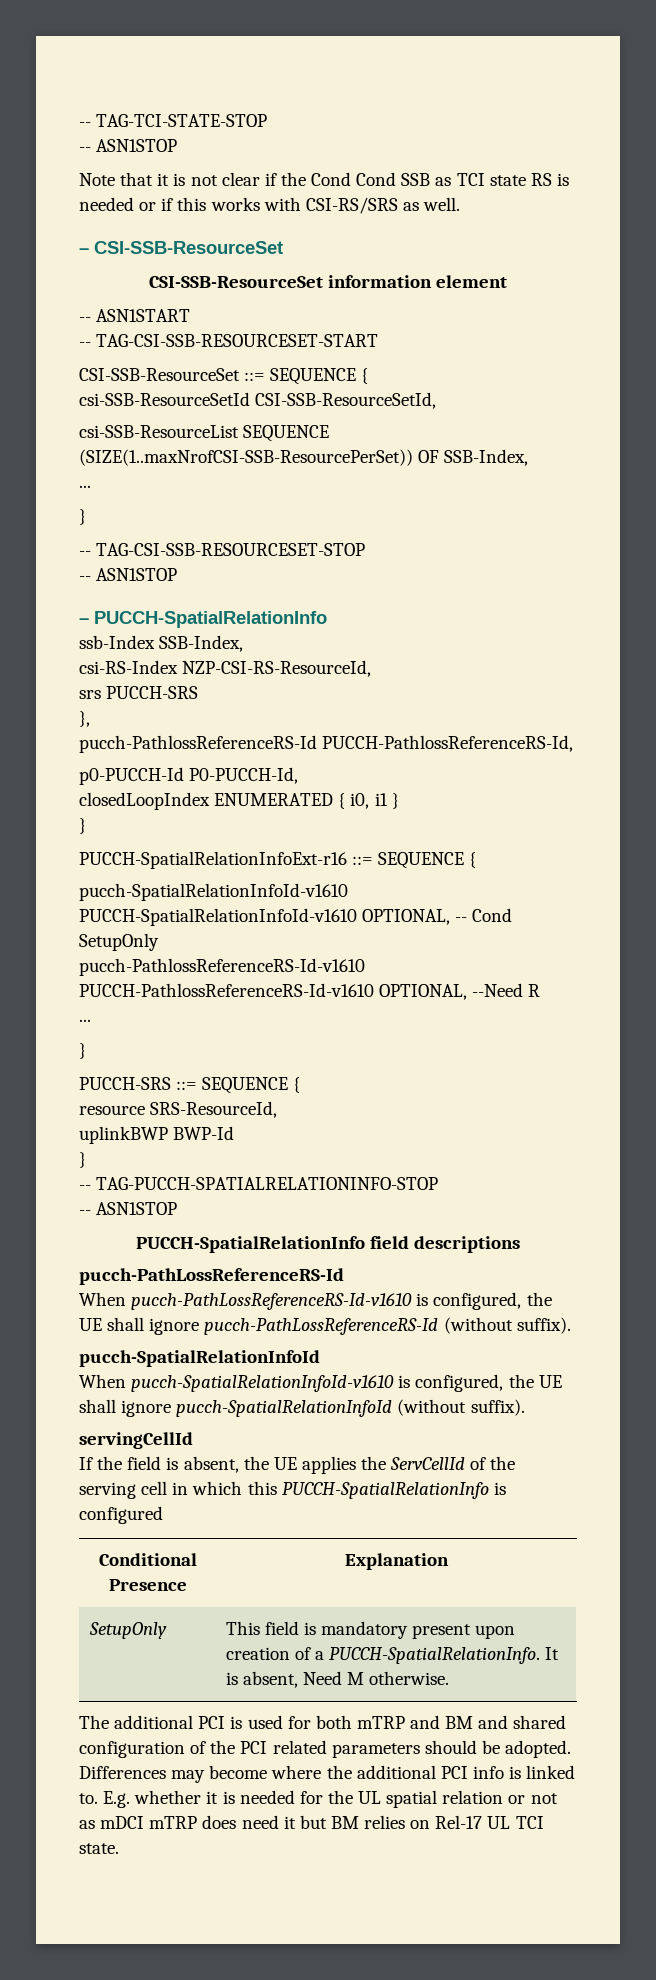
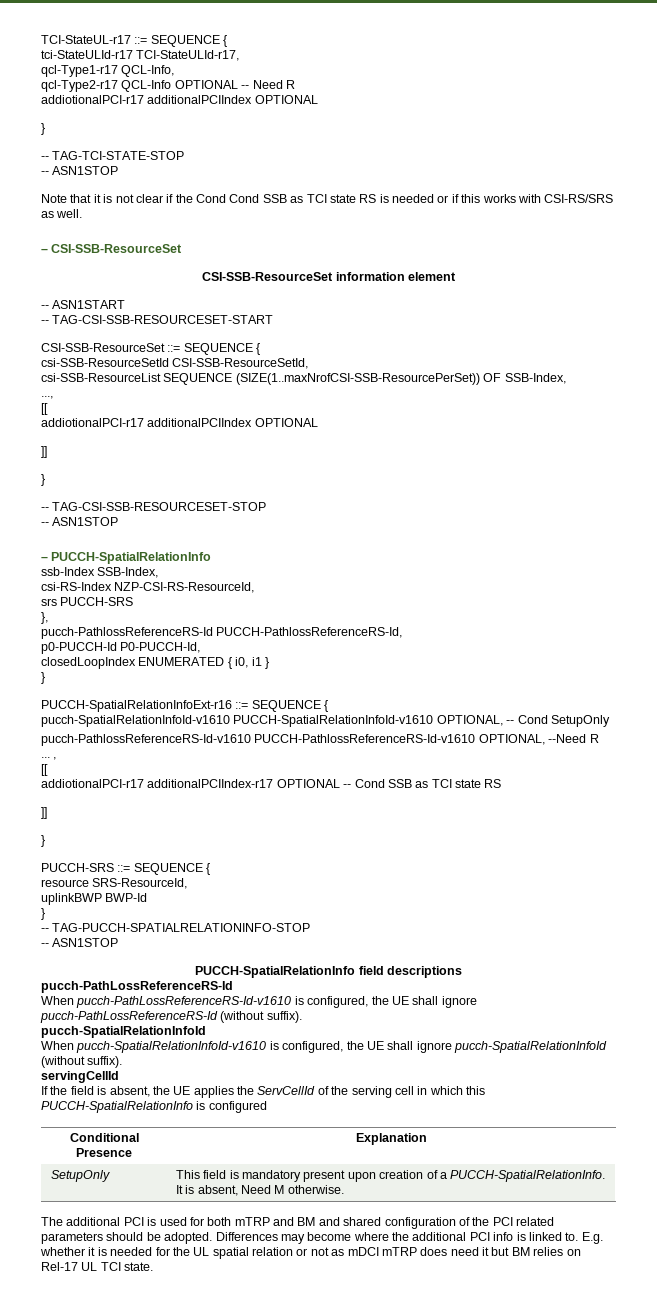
+ TCI-StateUL-r17 ::= SEQUENCE {
+ tci-StateULId-r17 TCI-StateULId-r17,
+ qcl-Type1-r17 QCL-Info,
+ qcl-Type2-r17 QCL-Info OPTIONAL -- Need R
+ addiotionalPCI-r17 additionalPCIIndex OPTIONAL
+ }
  csi-SSB-ResourceList SEQUENCE (SIZE(1..maxNrofCSI-SSB-ResourcePerSet)) OF SSB-Index,
- ...
+ ...,
+ [[
+ addiotionalPCI-r17 additionalPCIIndex OPTIONAL
+ ]]
  pucch-PathlossReferenceRS-Id-v1610 PUCCH-PathlossReferenceRS-Id-v1610 OPTIONAL, --Need R
- ...
+ ... ,
+ [[
+ addiotionalPCI-r17 additionalPCIIndex-r17 OPTIONAL -- Cond SSB as TCI state RS
+ ]]

